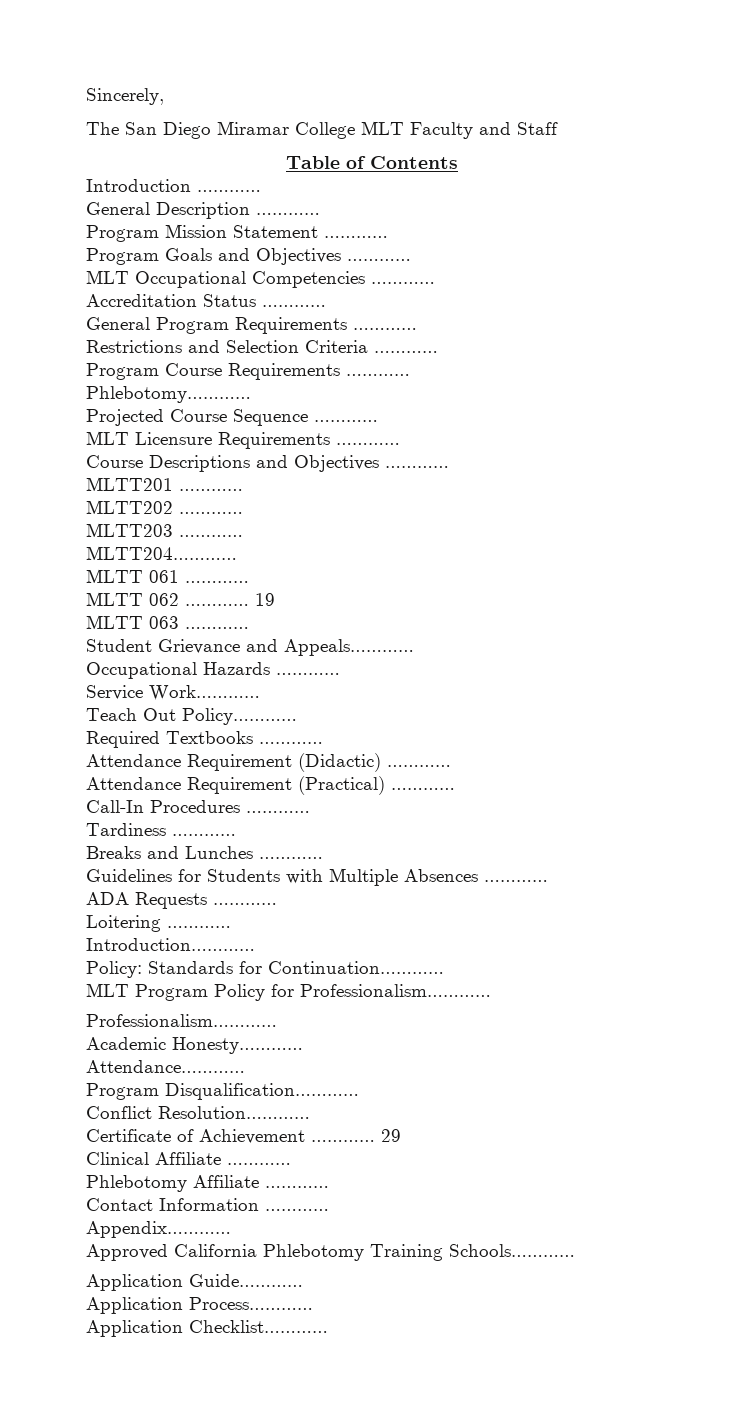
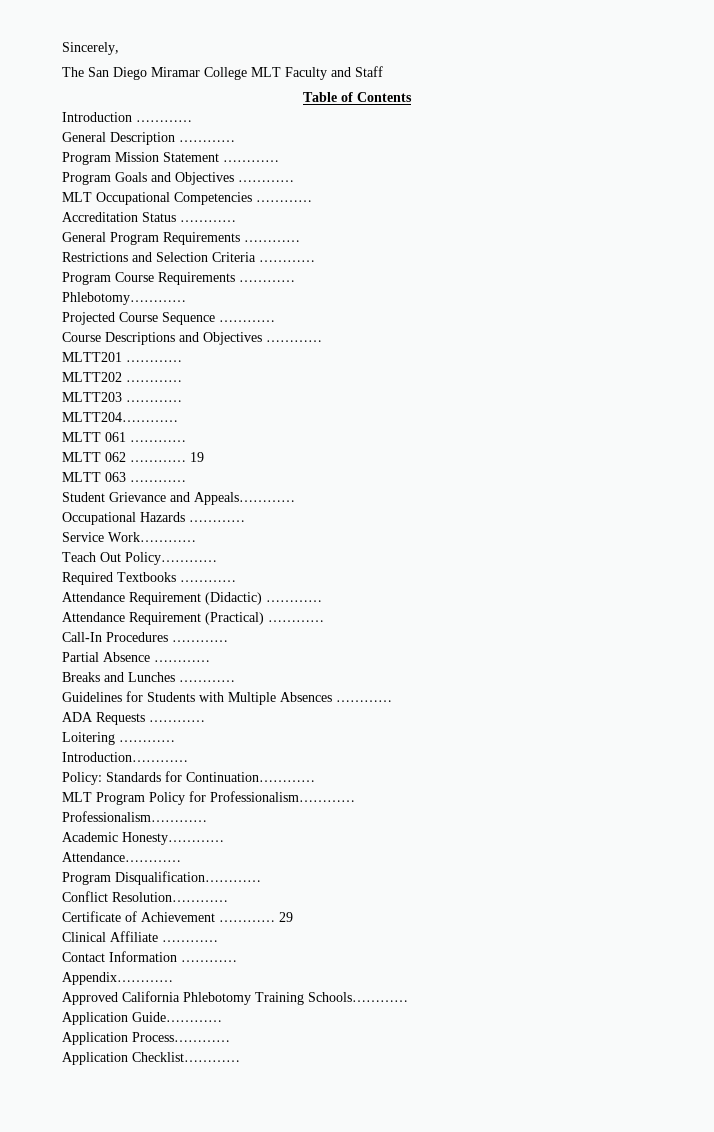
- MLT Licensure Requirements …………
- Tardiness …………
+ Partial Absence …………
- Phlebotomy Affiliate …………

